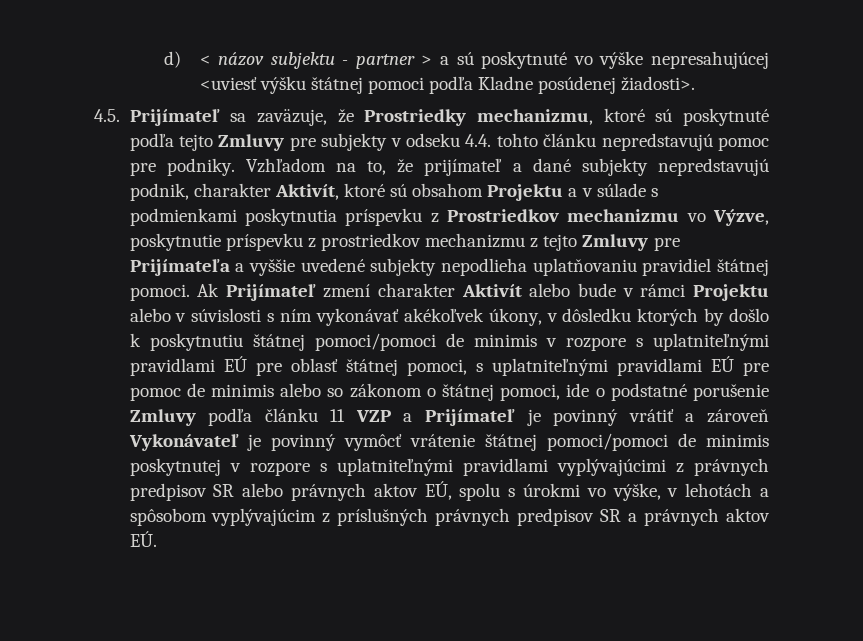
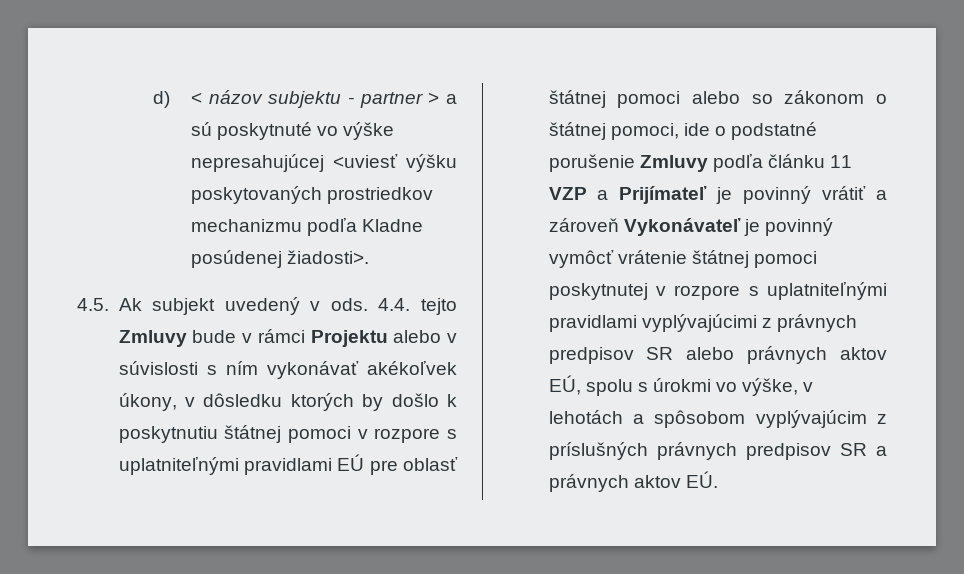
- d) < názov subjektu - partner > a sú poskytnuté vo výške nepresahujúcej <uviesť výšku štátnej pomoci podľa Kladne posúdenej žiadosti>.
+ d) < názov subjektu - partner > a sú poskytnuté vo výške nepresahujúcej <uviesť výšku poskytovaných prostriedkov mechanizmu podľa Kladne posúdenej žiadosti>.
- 4.5. Prijímateľ sa zaväzuje, že Prostriedky mechanizmu, ktoré sú poskytnuté podľa tejto Zmluvy pre subjekty v odseku 4.4. tohto článku nepredstavujú pomoc pre podniky. Vzhľadom na to, že prijímateľ a dané subjekty nepredstavujú podnik, charakter Aktivít, ktoré sú obsahom Projektu a v súlade s podmienkami poskytnutia príspevku z Prostriedkov mechanizmu vo Výzve, poskytnutie príspevku z prostriedkov mechanizmu z tejto Zmluvy pre Prijímateľa a vyššie uvedené subjekty nepodlieha uplatňovaniu pravidiel štátnej pomoci. Ak Prijímateľ zmení charakter Aktivít alebo bude v rámci Projektu alebo v súvislosti s ním vykonávať akékoľvek úkony, v dôsledku ktorých by došlo k poskytnutiu štátnej pomoci/pomoci de minimis v rozpore s uplatniteľnými pravidlami EÚ pre oblasť štátnej pomoci, s uplatniteľnými pravidlami EÚ pre pomoc de minimis alebo so zákonom o štátnej pomoci, ide o podstatné porušenie Zmluvy podľa článku 11 VZP a Prijímateľ je povinný vrátiť a zároveň Vykonávateľ je povinný vymôcť vrátenie štátnej pomoci/pomoci de minimis poskytnutej v rozpore s uplatniteľnými pravidlami vyplývajúcimi z právnych predpisov SR alebo právnych aktov EÚ, spolu s úrokmi vo výške, v lehotách a spôsobom vyplývajúcim z príslušných právnych predpisov SR a právnych aktov EÚ.
+ 4.5. Ak subjekt uvedený v ods. 4.4. tejto Zmluvy bude v rámci Projektu alebo v súvislosti s ním vykonávať akékoľvek úkony, v dôsledku ktorých by došlo k poskytnutiu štátnej pomoci v rozpore s uplatniteľnými pravidlami EÚ pre oblasť štátnej pomoci alebo so zákonom o štátnej pomoci, ide o podstatné porušenie Zmluvy podľa článku 11 VZP a Prijímateľ je povinný vrátiť a zároveň Vykonávateľ je povinný vymôcť vrátenie štátnej pomoci poskytnutej v rozpore s uplatniteľnými pravidlami vyplývajúcimi z právnych predpisov SR alebo právnych aktov EÚ, spolu s úrokmi vo výške, v lehotách a spôsobom vyplývajúcim z príslušných právnych predpisov SR a právnych aktov EÚ.

